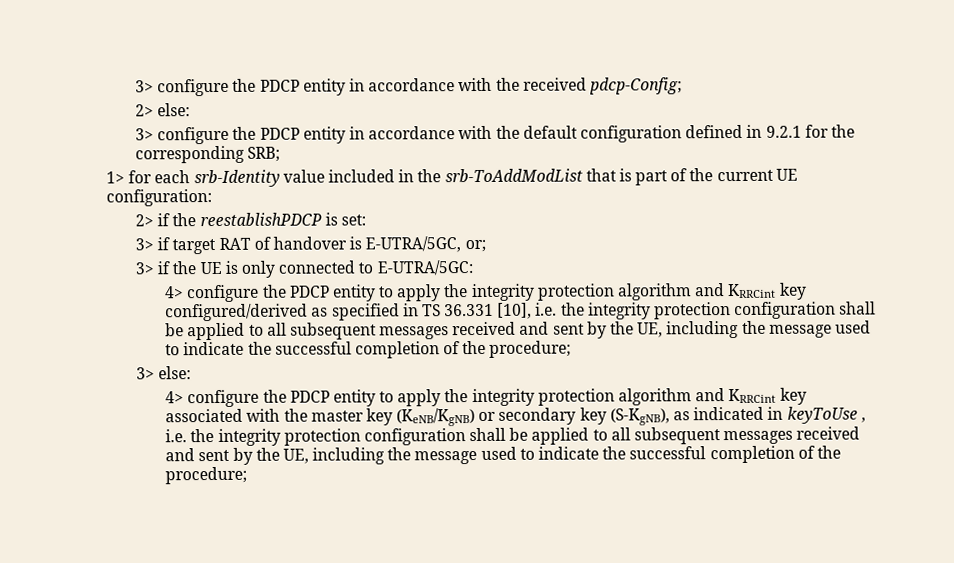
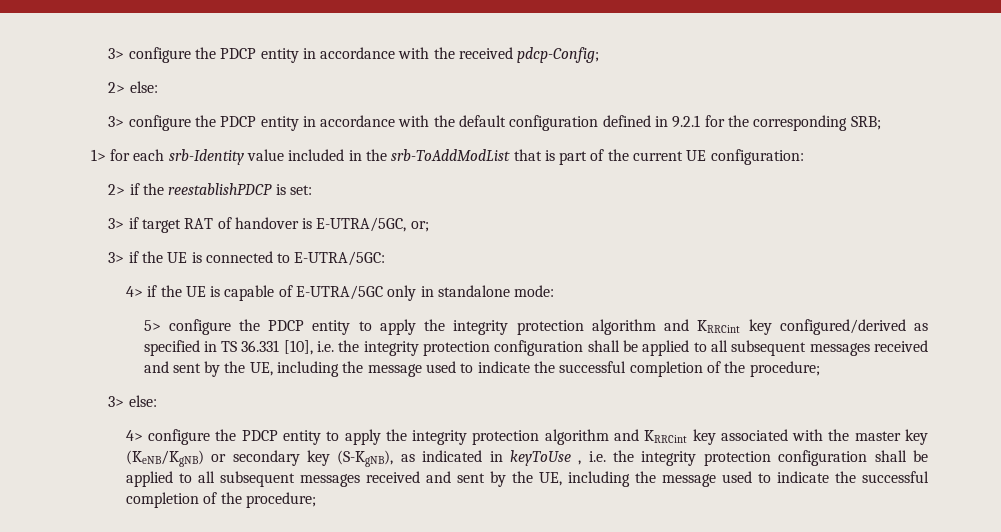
- 3> if the UE is only connected to E-UTRA/5GC:
+ 3> if the UE is connected to E-UTRA/5GC:
- 4> configure the PDCP entity to apply the integrity protection algorithm and KRRCint key configured/derived as specified in TS 36.331 [10], i.e. the integrity protection configuration shall be applied to all subsequent messages received and sent by the UE, including the message used to indicate the successful completion of the procedure;
+ 4> if the UE is capable of E-UTRA/5GC only in standalone mode:
+ 5> configure the PDCP entity to apply the integrity protection algorithm and KRRCint key configured/derived as specified in TS 36.331 [10], i.e. the integrity protection configuration shall be applied to all subsequent messages received and sent by the UE, including the message used to indicate the successful completion of the procedure;

